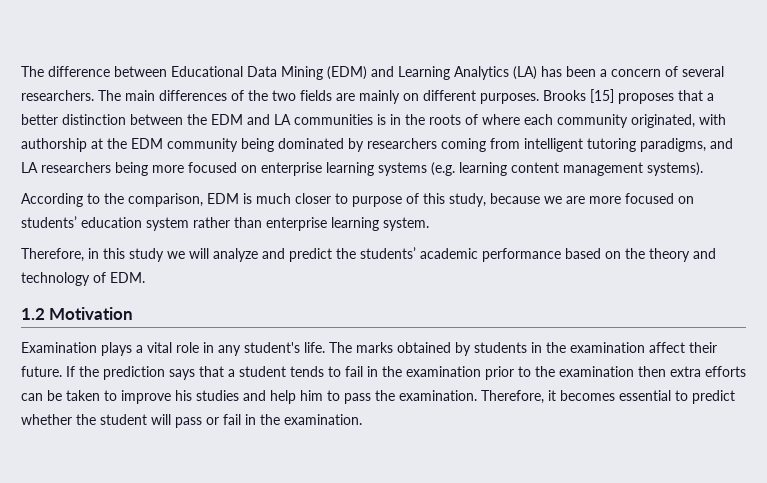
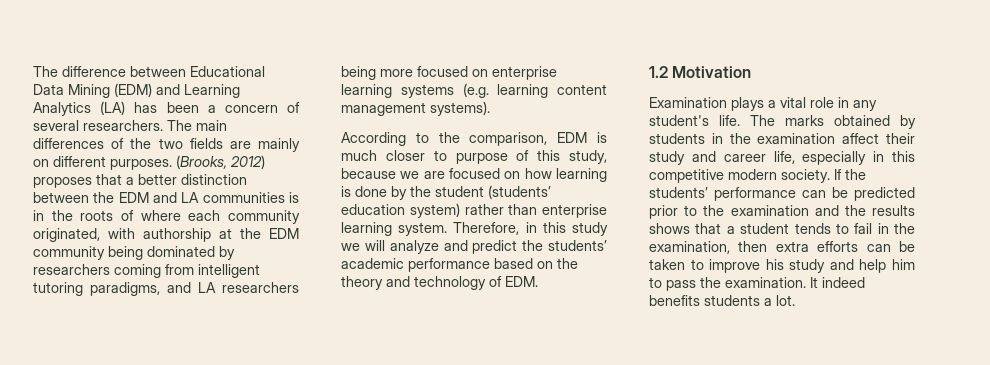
- Brooks [15] proposes that a better distinction between the EDM and LA communities is in the roots of where each community originated, with authorship at the EDM community being dominated by researchers coming from intelligent tutoring paradigms, and LA researchers being more focused on enterprise learning systems (e.g. learning content management systems).
+ (Brooks, 2012) proposes that a better distinction between the EDM and LA communities is in the roots of where each community originated, with authorship at the EDM community being dominated by researchers coming from intelligent tutoring paradigms, and LA researchers being more focused on enterprise learning systems (e.g. learning content management systems).
- According to the comparison, EDM is much closer to purpose of this study, because we are more focused on students’ education system rather than enterprise learning system.
- Therefore, in this study we will analyze and predict the students’ academic performance based on the theory and technology of EDM.
+ According to the comparison, EDM is much closer to purpose of this study, because we are focused on how learning is done by the student (students’ education system) rather than enterprise learning system. Therefore, in this study we will analyze and predict the students’ academic performance based on the theory and technology of EDM.
- The marks obtained by students in the examination affect their future. If the prediction says that a student tends to fail in the examination prior to the examination then extra efforts can be taken to improve his studies and help him to pass the examination.
+ The marks obtained by students in the examination affect their study and career life, especially in this competitive modern society. If the students’ performance can be predicted prior to the examination and the results shows that a student tends to fail in the examination, then extra efforts can be taken to improve his study and help him to pass the examination.
- Therefore, it becomes essential to predict whether the student will pass or fail in the examination.
+ It indeed benefits students a lot.

